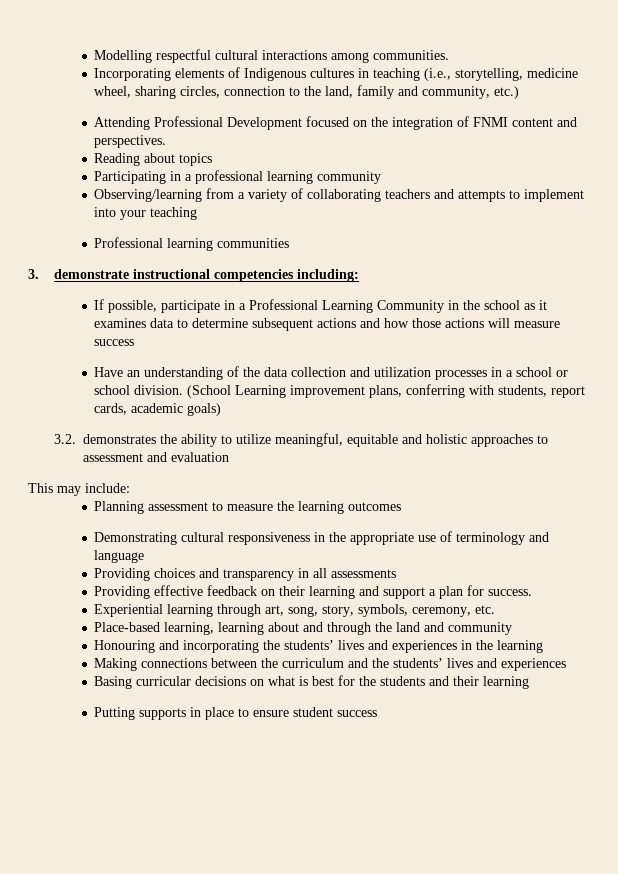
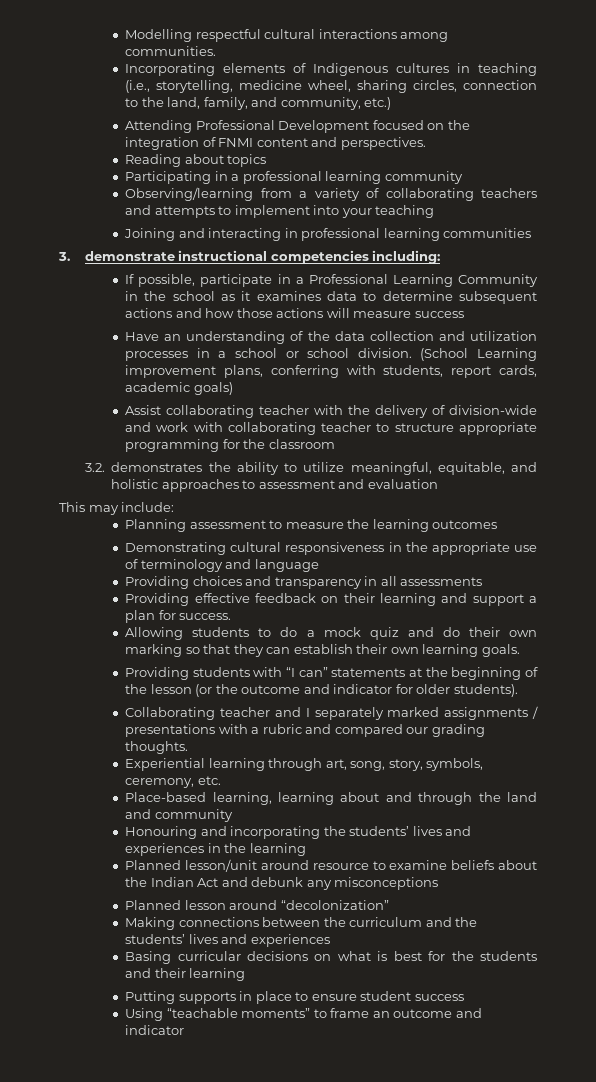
- Incorporating elements of Indigenous cultures in teaching (i.e., storytelling, medicine wheel, sharing circles, connection to the land, family and community, etc.)
+ Incorporating elements of Indigenous cultures in teaching (i.e., storytelling, medicine wheel, sharing circles, connection to the land, family, and community, etc.)
- Professional learning communities
+ Joining and interacting in professional learning communities
+ Assist collaborating teacher with the delivery of division-wide and work with collaborating teacher to structure appropriate programming for the classroom
- 3.2. demonstrates the ability to utilize meaningful, equitable and holistic approaches to assessment and evaluation
+ 3.2. demonstrates the ability to utilize meaningful, equitable, and holistic approaches to assessment and evaluation
+ Allowing students to do a mock quiz and do their own marking so that they can establish their own learning goals.
+ Providing students with “I can” statements at the beginning of the lesson (or the outcome and indicator for older students).
+ Collaborating teacher and I separately marked assignments / presentations with a rubric and compared our grading thoughts.
+ Planned lesson/unit around resource to examine beliefs about the Indian Act and debunk any misconceptions
+ Planned lesson around “decolonization”
+ Using “teachable moments” to frame an outcome and indicator

